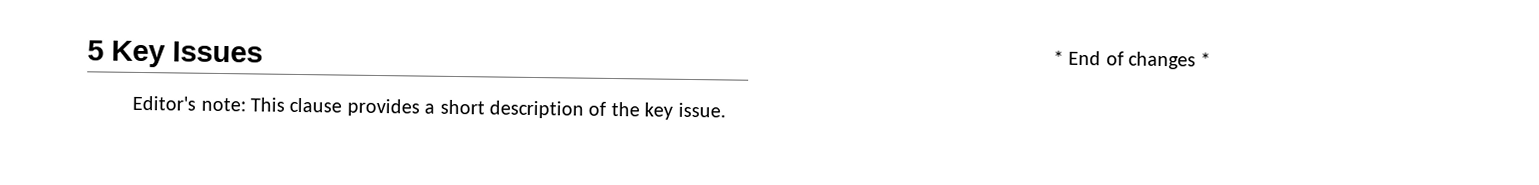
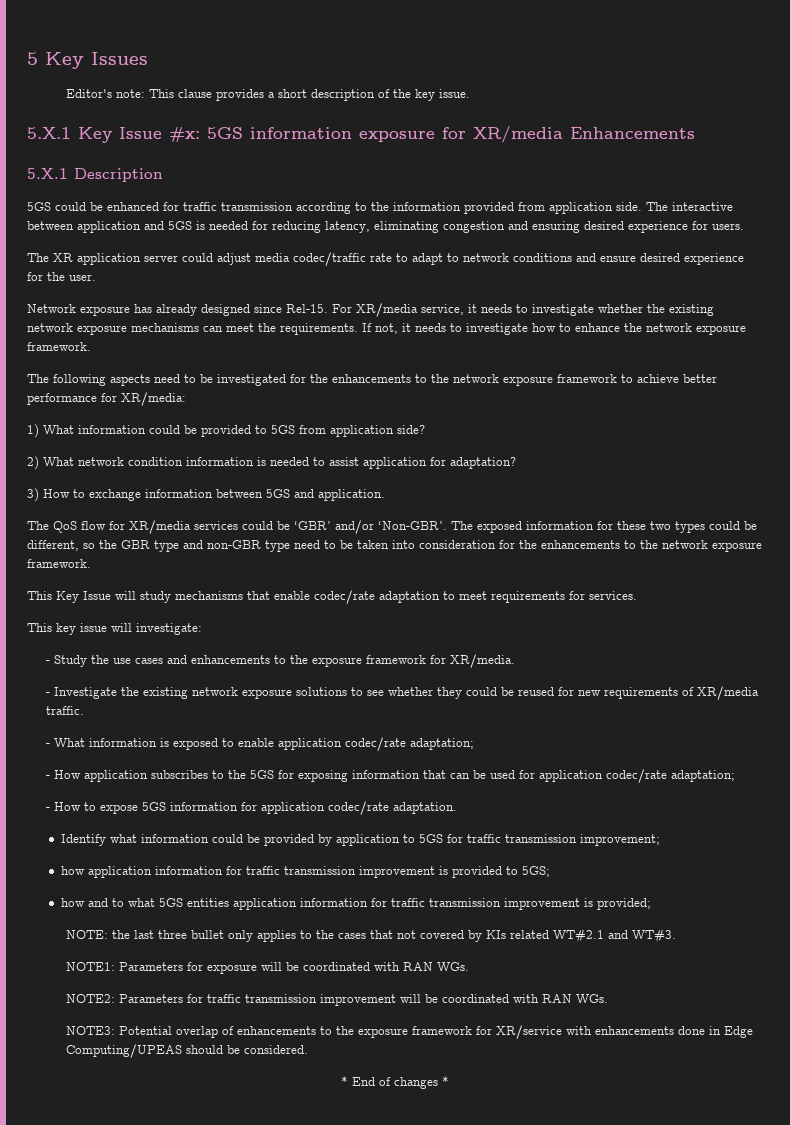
+ 5.X.1 Key Issue #x: 5GS information exposure for XR/media Enhancements
+ 5.X.1 Description
+ 5GS could be enhanced for traffic transmission according to the information provided from application side. The interactive between application and 5GS is needed for reducing latency, eliminating congestion and ensuring desired experience for users.
+ The XR application server could adjust media codec/traffic rate to adapt to network conditions and ensure desired experience for the user.
+ Network exposure has already designed since Rel-15. For XR/media service, it needs to investigate whether the existing network exposure mechanisms can meet the requirements. If not, it needs to investigate how to enhance the network exposure framework.
+ The following aspects need to be investigated for the enhancements to the network exposure framework to achieve better performance for XR/media:
+ 1) What information could be provided to 5GS from application side?
+ 2) What network condition information is needed to assist application for adaptation?
+ 3) How to exchange information between 5GS and application.
+ The QoS flow for XR/media services could be ‘GBR’ and/or ‘Non-GBR’. The exposed information for these two types could be different, so the GBR type and non-GBR type need to be taken into consideration for the enhancements to the network exposure framework.
+ This Key Issue will study mechanisms that enable codec/rate adaptation to meet requirements for services.
+ This key issue will investigate:
+ - Study the use cases and enhancements to the exposure framework for XR/media.
+ - Investigate the existing network exposure solutions to see whether they could be reused for new requirements of XR/media traffic.
+ - What information is exposed to enable application codec/rate adaptation;
+ - How application subscribes to the 5GS for exposing information that can be used for application codec/rate adaptation;
+ - How to expose 5GS information for application codec/rate adaptation.
+ Identify what information could be provided by application to 5GS for traffic transmission improvement;
+ how application information for traffic transmission improvement is provided to 5GS;
+ how and to what 5GS entities application information for traffic transmission improvement is provided;
+ NOTE: the last three bullet only applies to the cases that not covered by KIs related WT#2.1 and WT#3.
+ NOTE1: Parameters for exposure will be coordinated with RAN WGs.
+ NOTE2: Parameters for traffic transmission improvement will be coordinated with RAN WGs.
+ NOTE3: Potential overlap of enhancements to the exposure framework for XR/service with enhancements done in Edge Computing/UPEAS should be considered.

